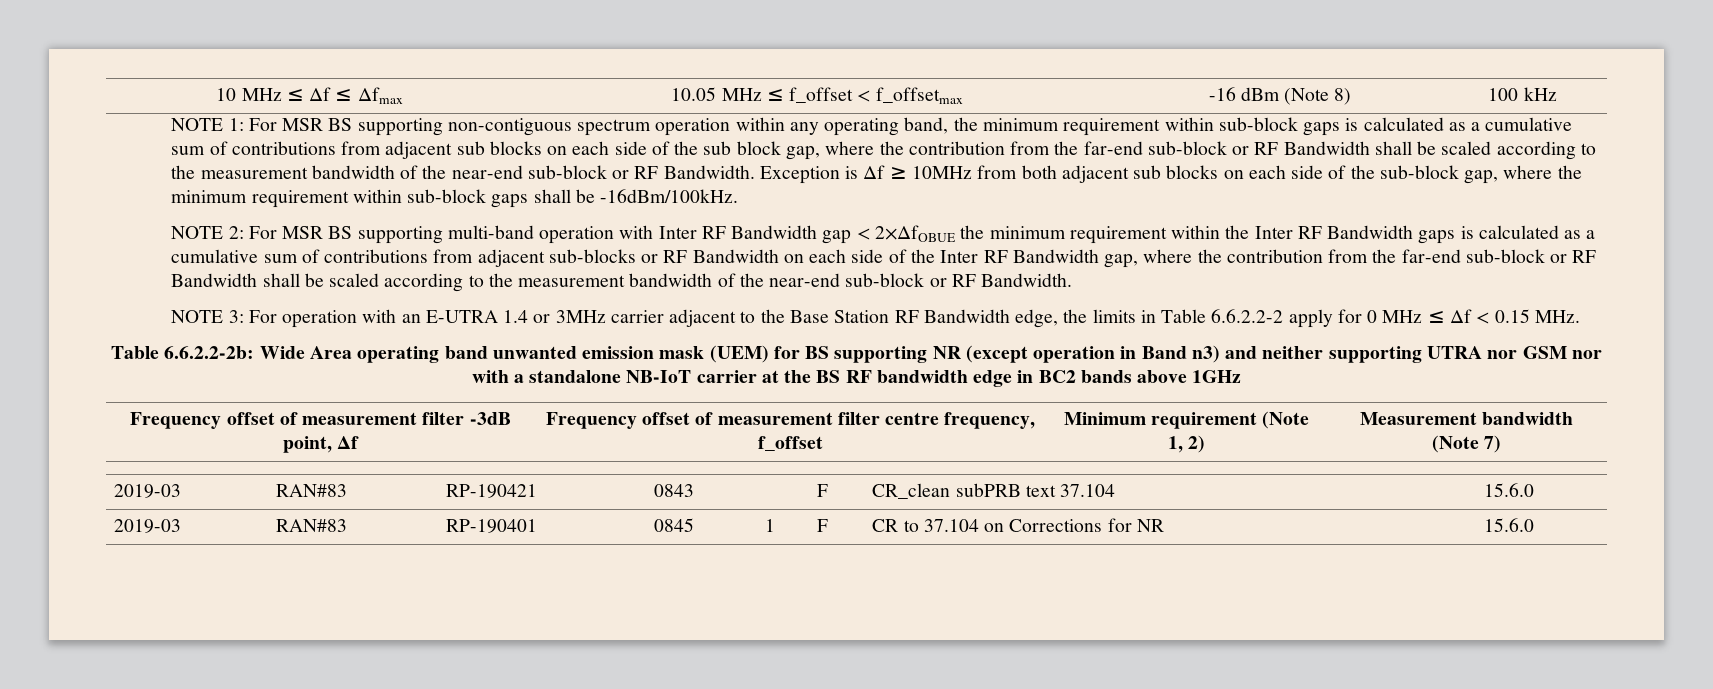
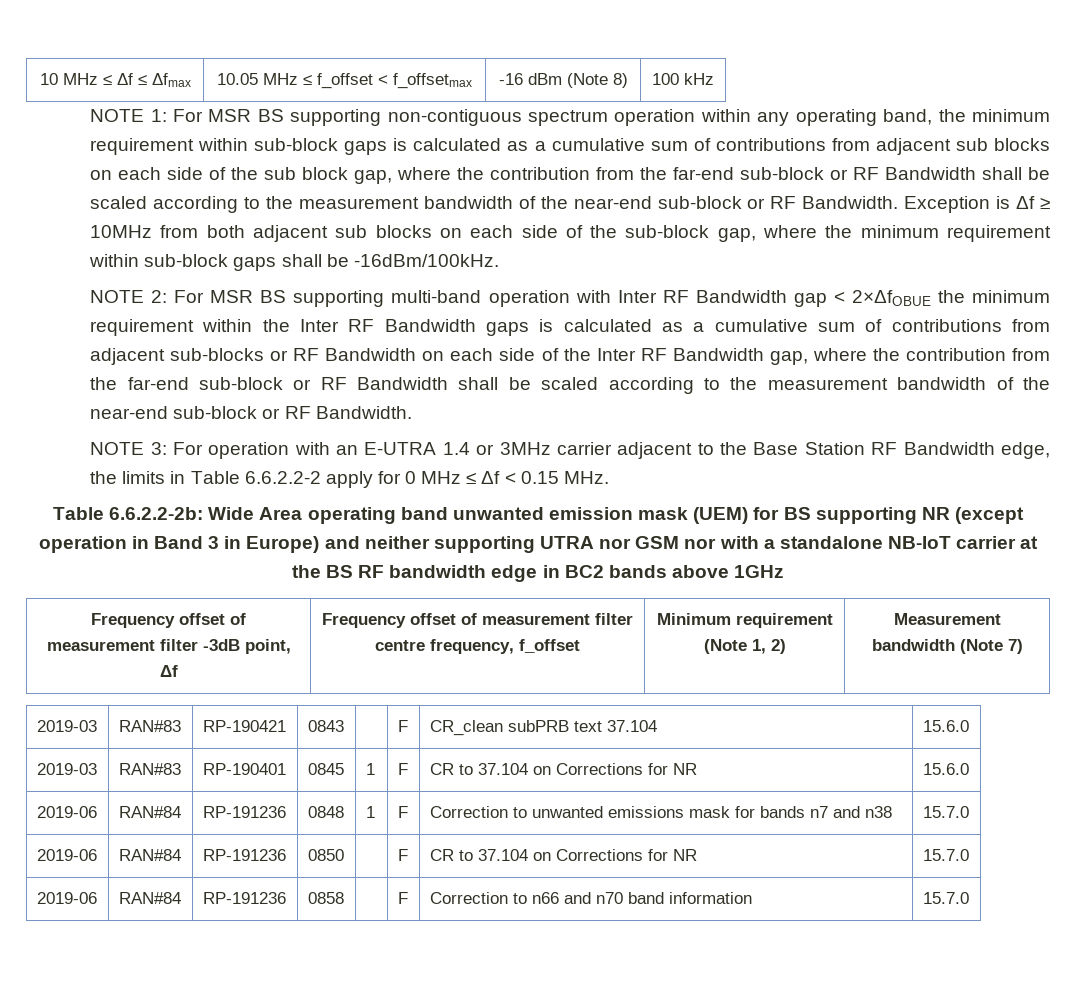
- Table 6.6.2.2-2b: Wide Area operating band unwanted emission mask (UEM) for BS supporting NR (except operation in Band n3) and neither supporting UTRA nor GSM nor with a standalone NB-IoT carrier at the BS RF bandwidth edge in BC2 bands above 1GHz
+ Table 6.6.2.2-2b: Wide Area operating band unwanted emission mask (UEM) for BS supporting NR (except operation in Band 3 in Europe) and neither supporting UTRA nor GSM nor with a standalone NB-IoT carrier at the BS RF bandwidth edge in BC2 bands above 1GHz
+ 2019-06 | RAN#84 | RP-191236 | 0848 | 1 | F | Correction to unwanted emissions mask for bands n7 and n38 | 15.7.0
+ 2019-06 | RAN#84 | RP-191236 | 0850 | | F | CR to 37.104 on Corrections for NR | 15.7.0
+ 2019-06 | RAN#84 | RP-191236 | 0858 | | F | Correction to n66 and n70 band information | 15.7.0

